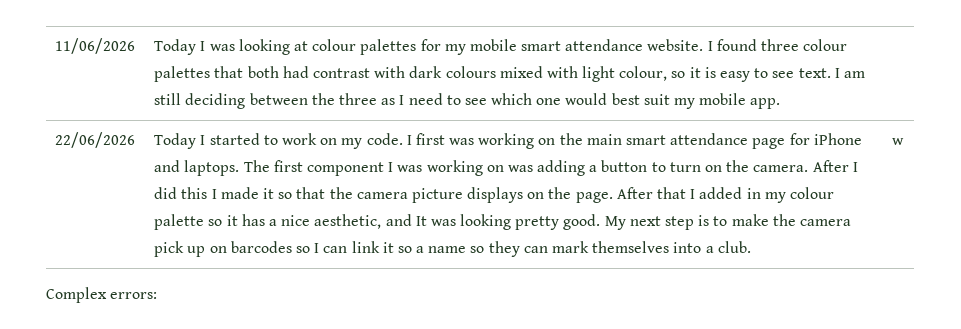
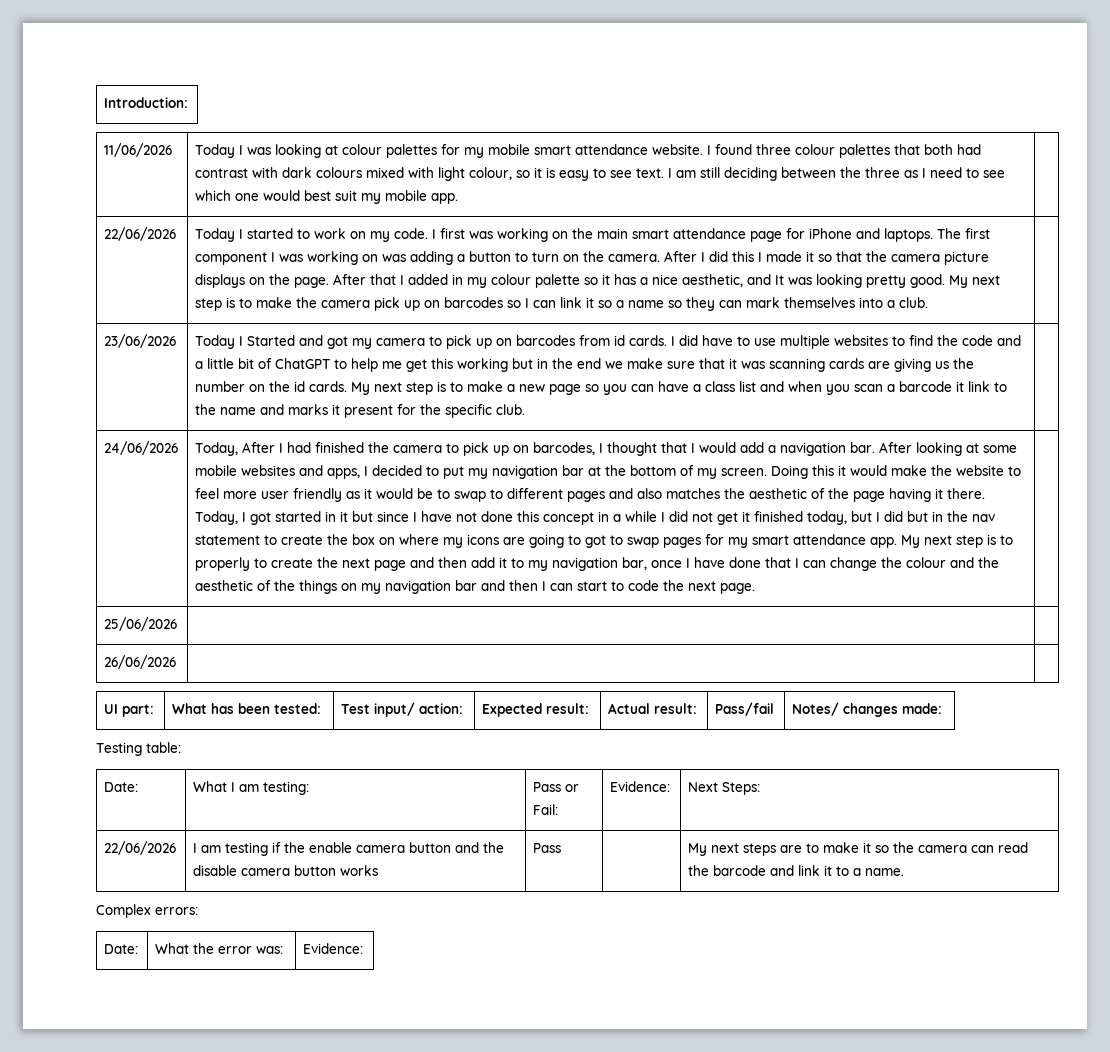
+ Introduction:
- w
+ 23/06/2026 | Today I Started and got my camera to pick up on barcodes from id cards. I did have to use multiple websites to find the code and a little bit of ChatGPT to help me get this working but in the end we make sure that it was scanning cards are giving us the number on the id cards. My next step is to make a new page so you can have a class list and when you scan a barcode it link to the name and marks it present for the specific club. |
+ 24/06/2026 | Today, After I had finished the camera to pick up on barcodes, I thought that I would add a navigation bar. After looking at some mobile websites and apps, I decided to put my navigation bar at the bottom of my screen. Doing this it would make the website to feel more user friendly as it would be to swap to different pages and also matches the aesthetic of the page having it there. Today, I got started in it but since I have not done this concept in a while I did not get it finished today, but I did but in the nav statement to create the box on where my icons are going to got to swap pages for my smart attendance app. My next step is to properly to create the next page and then add it to my navigation bar, once I have done that I can change the colour and the aesthetic of the things on my navigation bar and then I can start to code the next page. |
+ 25/06/2026 | |
+ 26/06/2026 | |
+ UI part: | What has been tested: | Test input/ action: | Expected result: | Actual result: | Pass/fail | Notes/ changes made:
+ Testing table:
+ Date: | What I am testing: | Pass or Fail: | Evidence: | Next Steps:
+ 22/06/2026 | I am testing if the enable camera button and the disable camera button works | Pass | | My next steps are to make it so the camera can read the barcode and link it to a name.
  Complex errors:
+ Date: | What the error was: | Evidence:

